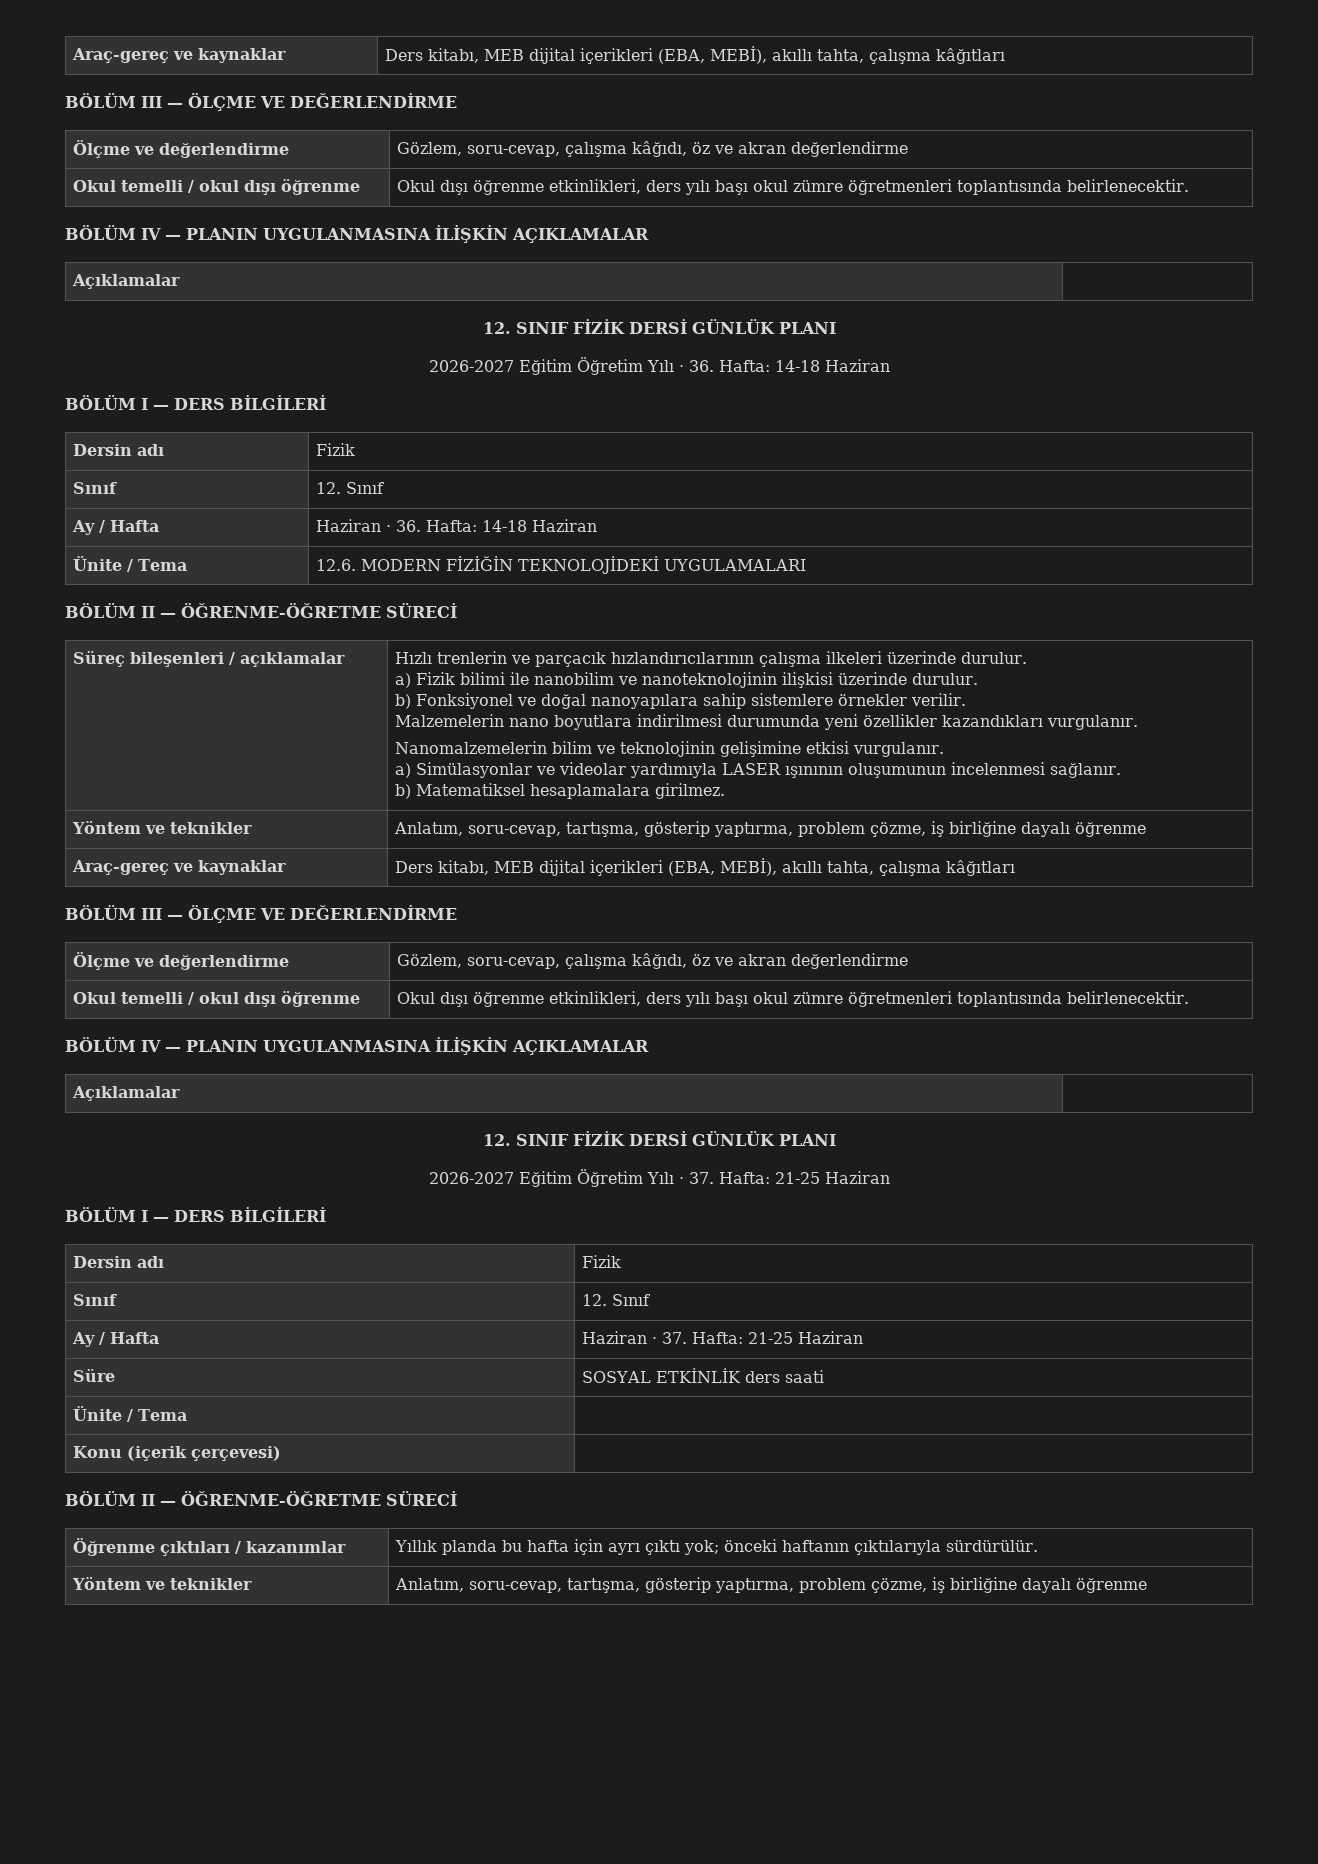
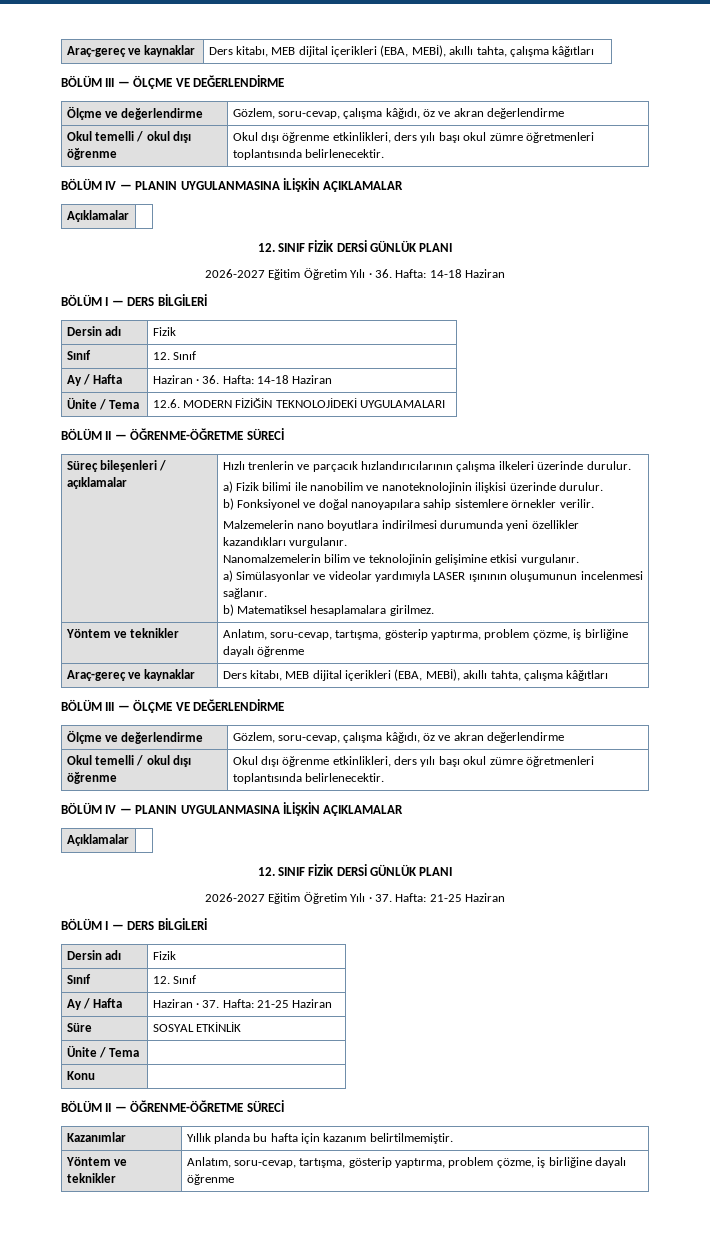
- Süre | SOSYAL ETKİNLİK ders saati
+ Süre | SOSYAL ETKİNLİK
- Konu (içerik çerçevesi) |
+ Konu |
  BÖLÜM II — ÖĞRENME-ÖĞRETME SÜRECİ
- Öğrenme çıktıları / kazanımlar | Yıllık planda bu hafta için ayrı çıktı yok; önceki haftanın çıktılarıyla sürdürülür.
+ Kazanımlar | Yıllık planda bu hafta için kazanım belirtilmemiştir.

